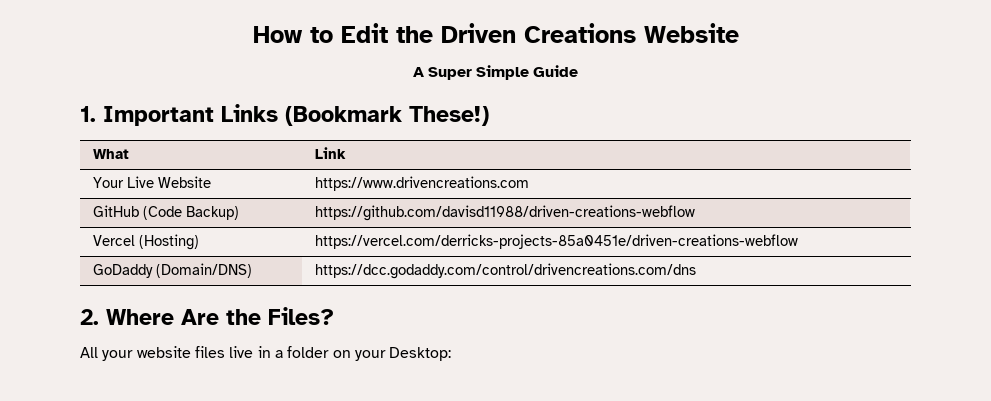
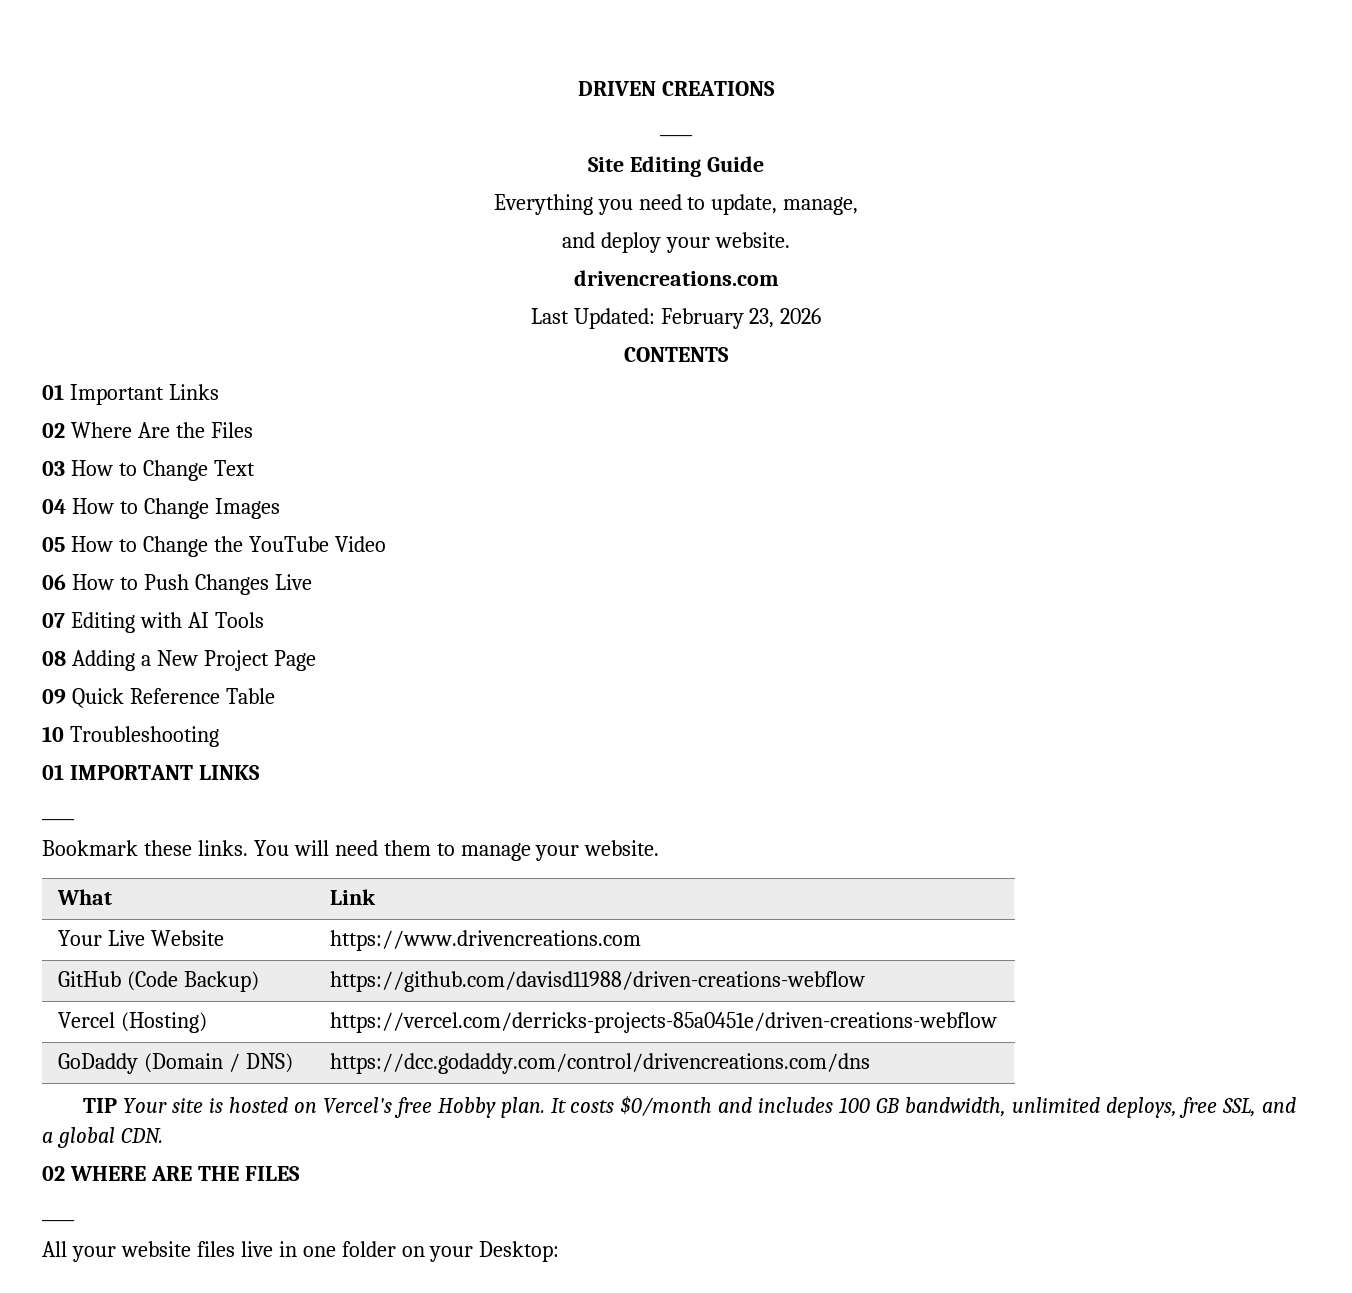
- How to Edit the Driven Creations Website
- A Super Simple Guide
- 1. Important Links (Bookmark These!)
+ DRIVEN CREATIONS
+ ____
+ Site Editing Guide
+ Everything you need to update, manage,
+ and deploy your website.
+ drivencreations.com
+ Last Updated: February 23, 2026
+ CONTENTS
+ 01 Important Links
+ 02 Where Are the Files
+ 03 How to Change Text
+ 04 How to Change Images
+ 05 How to Change the YouTube Video
+ 06 How to Push Changes Live
+ 07 Editing with AI Tools
+ 08 Adding a New Project Page
+ 09 Quick Reference Table
+ 10 Troubleshooting
+ 01 IMPORTANT LINKS
+ ____
+ Bookmark these links. You will need them to manage your website.
- GoDaddy (Domain/DNS) | https://dcc.godaddy.com/control/drivencreations.com/dns
- 2. Where Are the Files?
+ GoDaddy (Domain / DNS) | https://dcc.godaddy.com/control/drivencreations.com/dns
+ TIP Your site is hosted on Vercel's free Hobby plan. It costs $0/month and includes 100 GB bandwidth, unlimited deploys, free SSL, and a global CDN.
+ 02 WHERE ARE THE FILES
+ ____
- All your website files live in a folder on your Desktop:
+ All your website files live in one folder on your Desktop:

